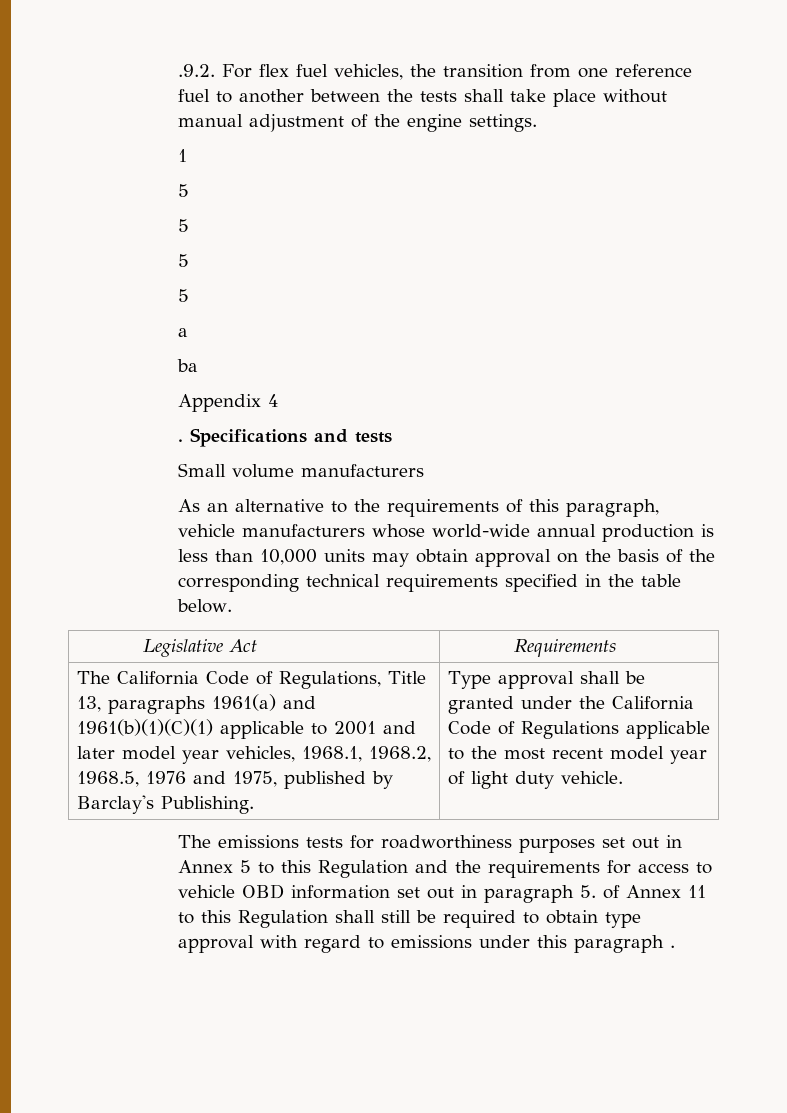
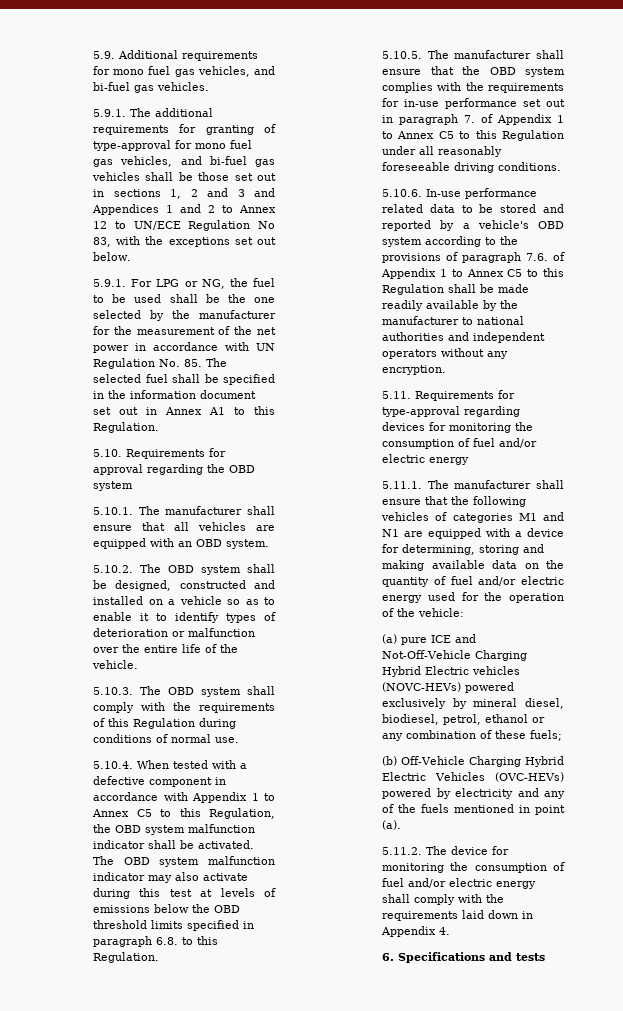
- .9.2. For flex fuel vehicles, the transition from one reference fuel to another between the tests shall take place without manual adjustment of the engine settings.
- 1
- 5
- 5
- 5
- 5
- a
- ba
- Appendix 4
- . Specifications and tests
- Small volume manufacturers
- As an alternative to the requirements of this paragraph, vehicle manufacturers whose world-wide annual production is less than 10,000 units may obtain approval on the basis of the corresponding technical requirements specified in the table below.
- Legislative Act | Requirements
- The California Code of Regulations, Title 13, paragraphs 1961(a) and 1961(b)(1)(C)(1) applicable to 2001 and later model year vehicles, 1968.1, 1968.2, 1968.5, 1976 and 1975, published by Barclay's Publishing. | Type approval shall be granted under the California Code of Regulations applicable to the most recent model year of light duty vehicle.
- The emissions tests for roadworthiness purposes set out in Annex 5 to this Regulation and the requirements for access to vehicle OBD information set out in paragraph 5. of Annex 11 to this Regulation shall still be required to obtain type approval with regard to emissions under this paragraph .
+ 5.9. Additional requirements for mono fuel gas vehicles, and bi-fuel gas vehicles.
+ 5.9.1. The additional requirements for granting of type-approval for mono fuel gas vehicles, and bi-fuel gas vehicles shall be those set out in sections 1, 2 and 3 and Appendices 1 and 2 to Annex 12 to UN/ECE Regulation No 83, with the exceptions set out below.
+ 5.9.1. For LPG or NG, the fuel to be used shall be the one selected by the manufacturer for the measurement of the net power in accordance with UN Regulation No. 85. The selected fuel shall be specified in the information document set out in Annex A1 to this Regulation.
+ 5.10. Requirements for approval regarding the OBD system
+ 5.10.1. The manufacturer shall ensure that all vehicles are equipped with an OBD system.
+ 5.10.2. The OBD system shall be designed, constructed and installed on a vehicle so as to enable it to identify types of deterioration or malfunction over the entire life of the vehicle.
+ 5.10.3. The OBD system shall comply with the requirements of this Regulation during conditions of normal use.
+ 5.10.4. When tested with a defective component in accordance with Appendix 1 to Annex C5 to this Regulation, the OBD system malfunction indicator shall be activated. The OBD system malfunction indicator may also activate during this test at levels of emissions below the OBD threshold limits specified in paragraph 6.8. to this Regulation.
+ 5.10.5. The manufacturer shall ensure that the OBD system complies with the requirements for in-use performance set out in paragraph 7. of Appendix 1 to Annex C5 to this Regulation under all reasonably foreseeable driving conditions.
+ 5.10.6. In-use performance related data to be stored and reported by a vehicle's OBD system according to the provisions of paragraph 7.6. of Appendix 1 to Annex C5 to this Regulation shall be made readily available by the manufacturer to national authorities and independent operators without any encryption.
+ 5.11. Requirements for type-approval regarding devices for monitoring the consumption of fuel and/or electric energy
+ 5.11.1. The manufacturer shall ensure that the following vehicles of categories M1 and N1 are equipped with a device for determining, storing and making available data on the quantity of fuel and/or electric energy used for the operation of the vehicle:
+ (a) pure ICE and Not-Off-Vehicle Charging Hybrid Electric vehicles (NOVC-HEVs) powered exclusively by mineral diesel, biodiesel, petrol, ethanol or any combination of these fuels;
+ (b) Off-Vehicle Charging Hybrid Electric Vehicles (OVC-HEVs) powered by electricity and any of the fuels mentioned in point (a).
+ 5.11.2. The device for monitoring the consumption of fuel and/or electric energy shall comply with the requirements laid down in Appendix 4.
+ 6. Specifications and tests

